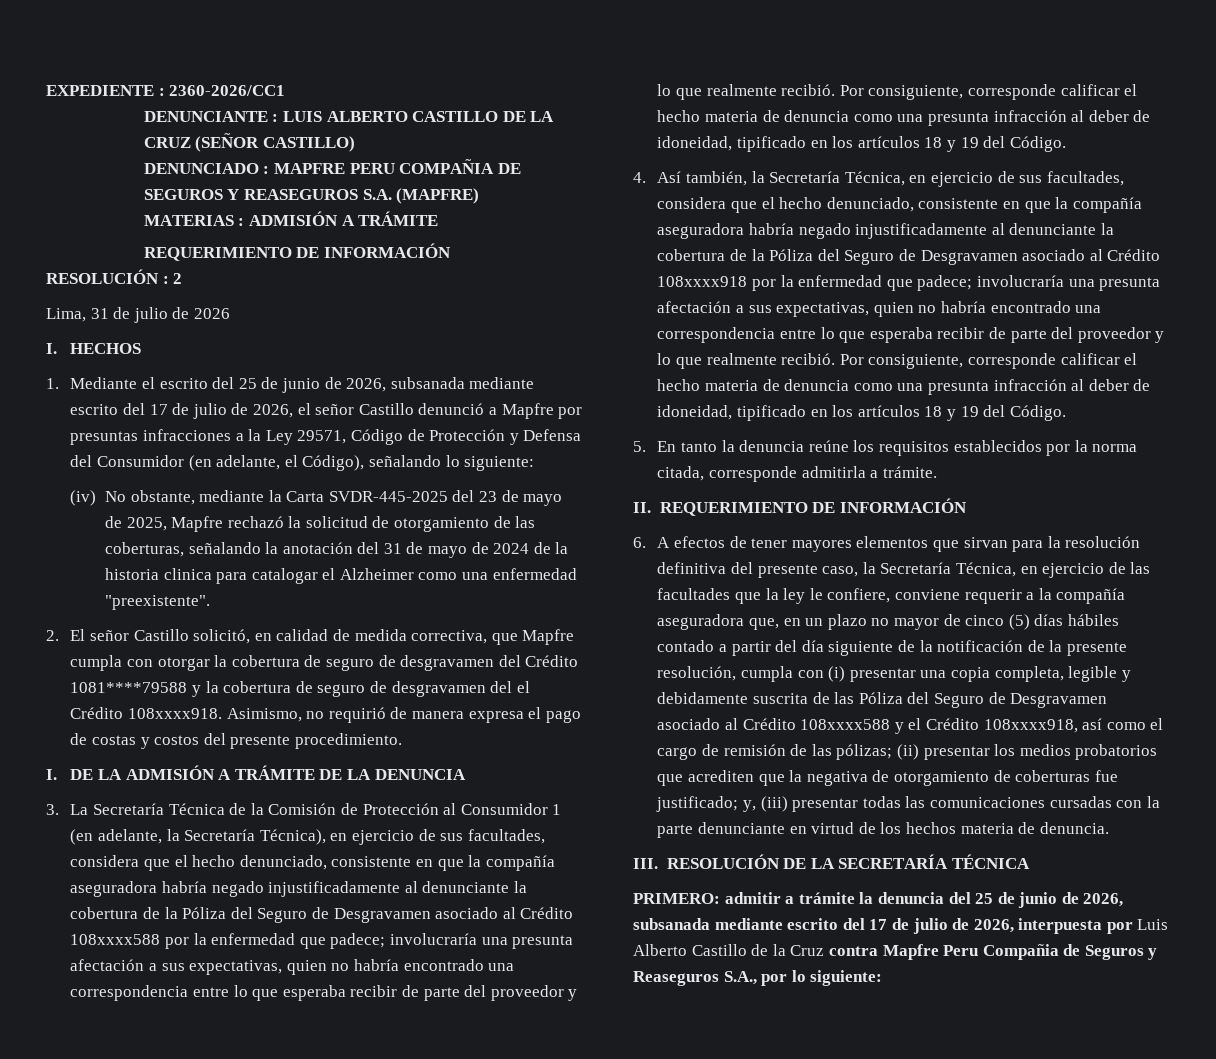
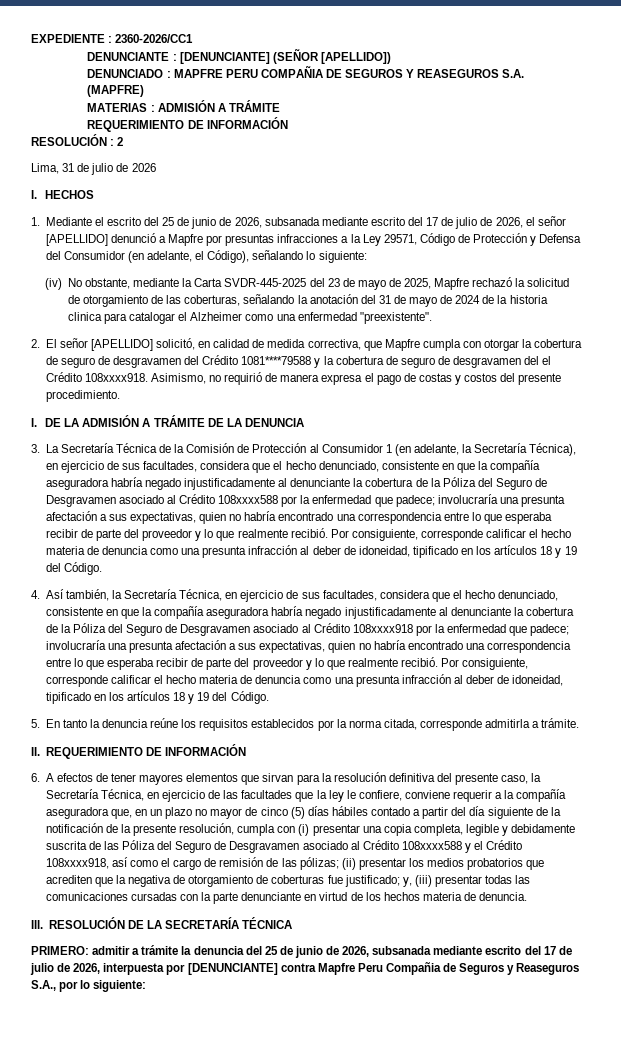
- DENUNCIANTE : LUIS ALBERTO CASTILLO DE LA CRUZ (SEÑOR CASTILLO)
+ DENUNCIANTE : [DENUNCIANTE] (SEÑOR [APELLIDO])
- 1. Mediante el escrito del 25 de junio de 2026, subsanada mediante escrito del 17 de julio de 2026, el señor Castillo denunció a Mapfre por presuntas infracciones a la Ley 29571, Código de Protección y Defensa del Consumidor (en adelante, el Código), señalando lo siguiente:
+ 1. Mediante el escrito del 25 de junio de 2026, subsanada mediante escrito del 17 de julio de 2026, el señor [APELLIDO] denunció a Mapfre por presuntas infracciones a la Ley 29571, Código de Protección y Defensa del Consumidor (en adelante, el Código), señalando lo siguiente:
- 2. El señor Castillo solicitó, en calidad de medida correctiva, que Mapfre cumpla con otorgar la cobertura de seguro de desgravamen del Crédito 1081****79588 y la cobertura de seguro de desgravamen del el Crédito 108xxxx918.
+ 2. El señor [APELLIDO] solicitó, en calidad de medida correctiva, que Mapfre cumpla con otorgar la cobertura de seguro de desgravamen del Crédito 1081****79588 y la cobertura de seguro de desgravamen del el Crédito 108xxxx918.
- PRIMERO: admitir a trámite la denuncia del 25 de junio de 2026, subsanada mediante escrito del 17 de julio de 2026, interpuesta por Luis Alberto Castillo de la Cruz contra Mapfre Peru Compañia de Seguros y Reaseguros S.A., por lo siguiente:
+ PRIMERO: admitir a trámite la denuncia del 25 de junio de 2026, subsanada mediante escrito del 17 de julio de 2026, interpuesta por [DENUNCIANTE] contra Mapfre Peru Compañia de Seguros y Reaseguros S.A., por lo siguiente:

